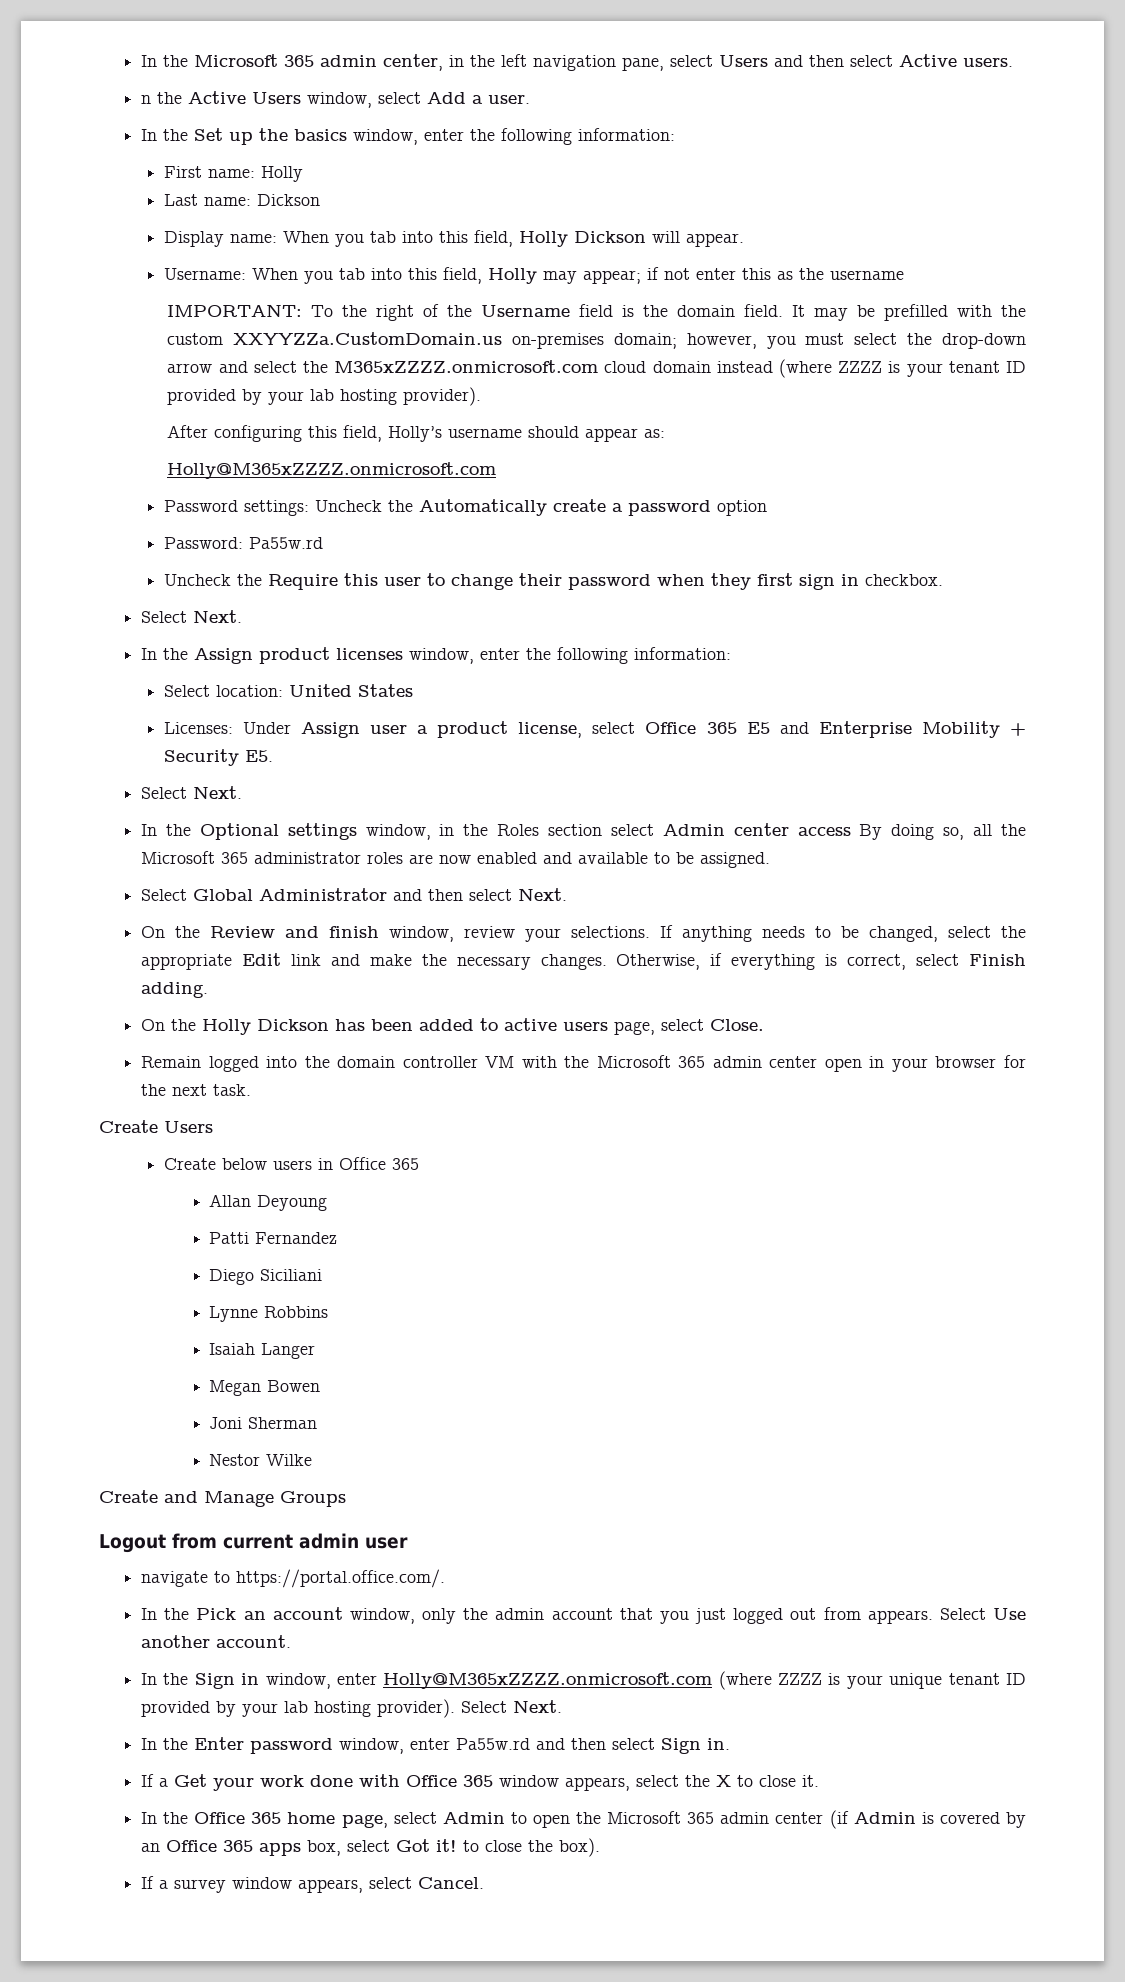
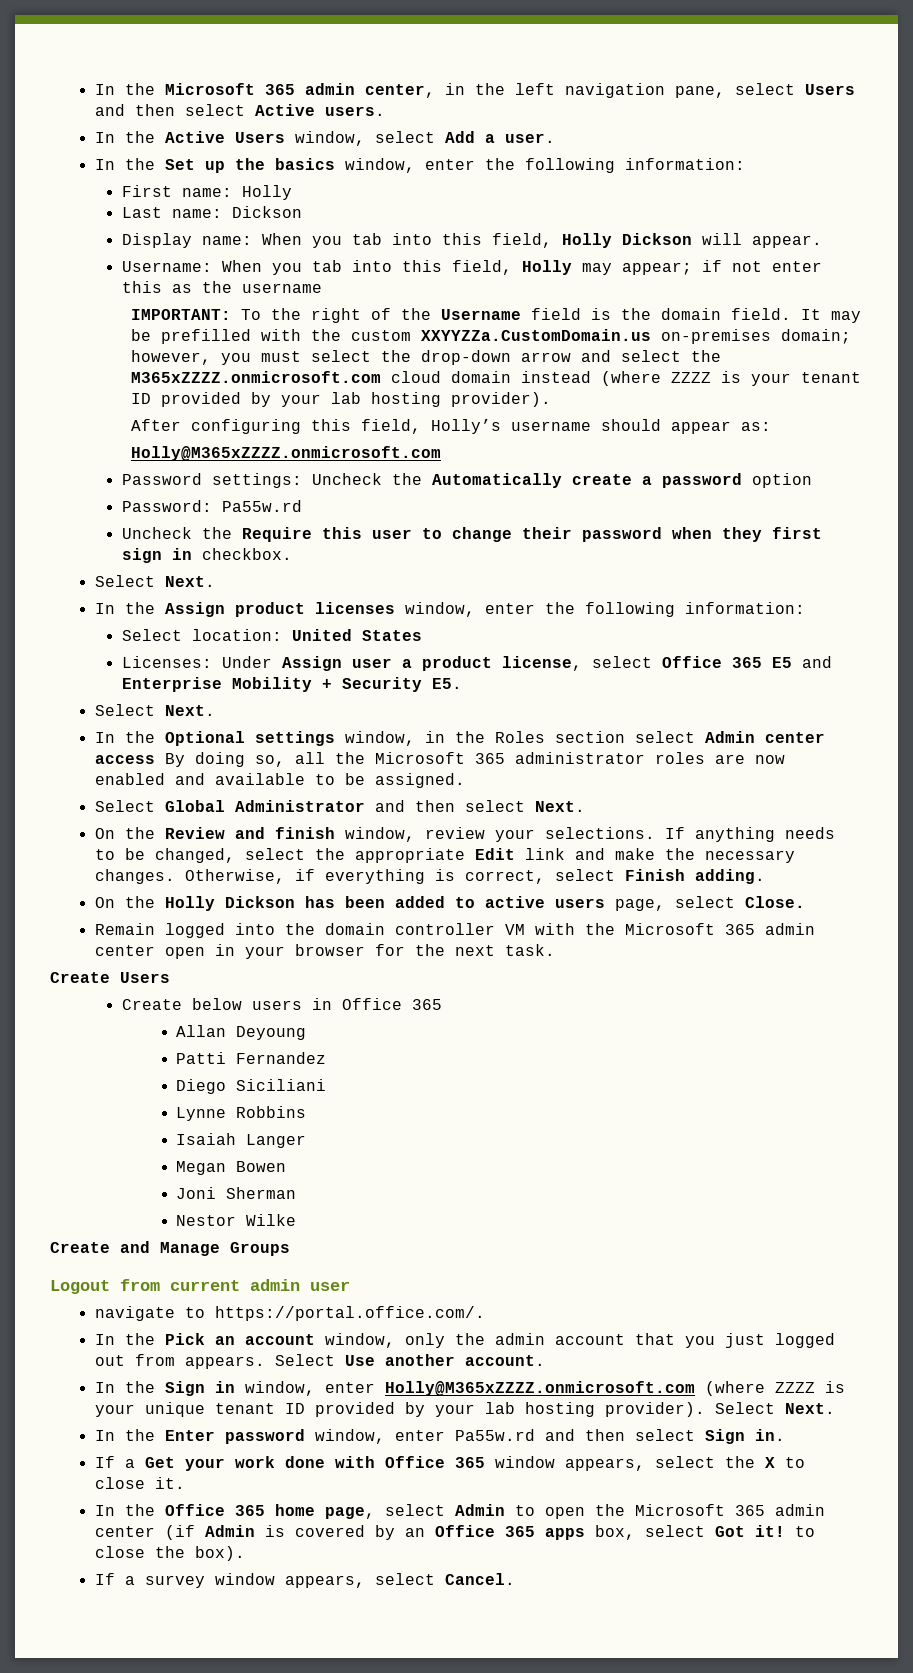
- n the Active Users window, select Add a user.
+ In the Active Users window, select Add a user.

